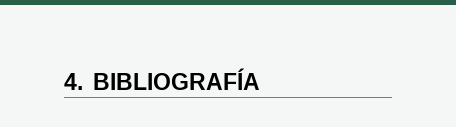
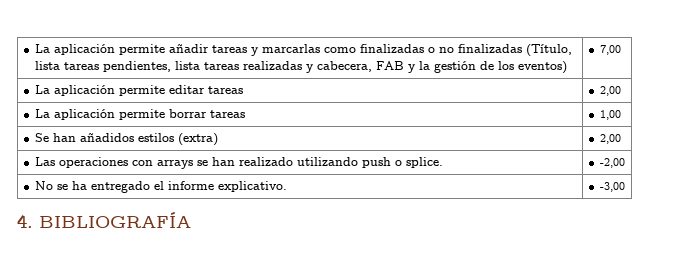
+ La aplicación permite añadir tareas y marcarlas como finalizadas o no finalizadas (Título, lista tareas pendientes, lista tareas realizadas y cabecera, FAB y la gestión de los eventos) | 7,00
+ La aplicación permite editar tareas | 2,00
+ La aplicación permite borrar tareas | 1,00
+ Se han añadidos estilos (extra) | 2,00
+ Las operaciones con arrays se han realizado utilizando push o splice. | -2,00
+ No se ha entregado el informe explicativo. | -3,00

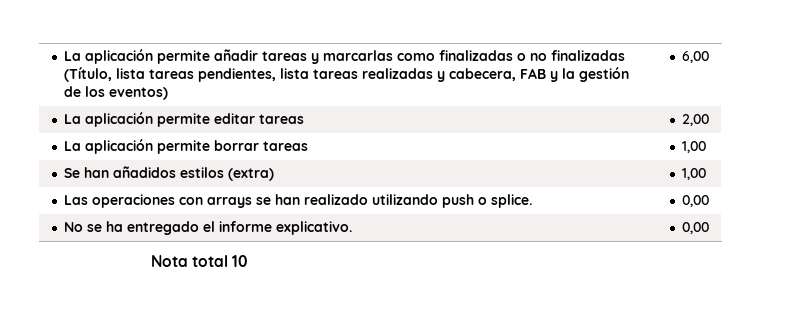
- La aplicación permite añadir tareas y marcarlas como finalizadas o no finalizadas (Título, lista tareas pendientes, lista tareas realizadas y cabecera, FAB y la gestión de los eventos) | 7,00
+ La aplicación permite añadir tareas y marcarlas como finalizadas o no finalizadas (Título, lista tareas pendientes, lista tareas realizadas y cabecera, FAB y la gestión de los eventos) | 6,00
- Se han añadidos estilos (extra) | 2,00
+ Se han añadidos estilos (extra) | 1,00
- Las operaciones con arrays se han realizado utilizando push o splice. | -2,00
+ Las operaciones con arrays se han realizado utilizando push o splice. | 0,00
- No se ha entregado el informe explicativo. | -3,00
- 4. BIBLIOGRAFÍA
+ No se ha entregado el informe explicativo. | 0,00
+ Nota total 10

